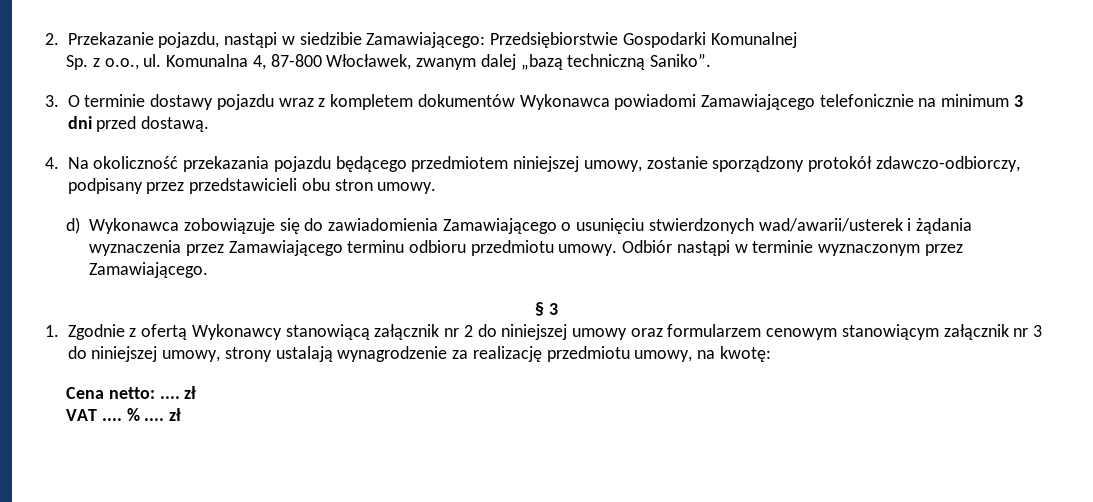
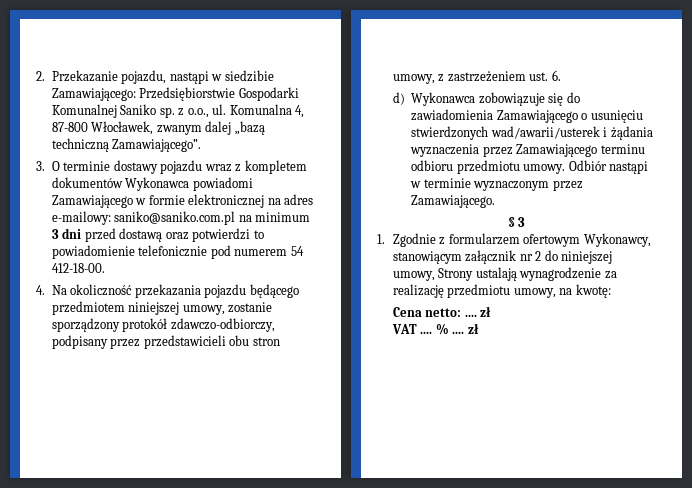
- 2. Przekazanie pojazdu, nastąpi w siedzibie Zamawiającego: Przedsiębiorstwie Gospodarki Komunalnej
- Sp. z o.o., ul.
+ 2. Przekazanie pojazdu, nastąpi w siedzibie Zamawiającego: Przedsiębiorstwie Gospodarki Komunalnej Saniko sp. z o.o., ul.
- Komunalna 4, 87-800 Włocławek, zwanym dalej „bazą techniczną Saniko”.
+ Komunalna 4, 87-800 Włocławek, zwanym dalej „bazą techniczną Zamawiającego”.
- 3. O terminie dostawy pojazdu wraz z kompletem dokumentów Wykonawca powiadomi Zamawiającego telefonicznie na minimum 3 dni przed dostawą.
+ 3. O terminie dostawy pojazdu wraz z kompletem dokumentów Wykonawca powiadomi Zamawiającego w formie elektronicznej na adres e-mailowy: saniko@saniko.com.pl na minimum 3 dni przed dostawą oraz potwierdzi to powiadomienie telefonicznie pod numerem 54 412-18-00.
- 4. Na okoliczność przekazania pojazdu będącego przedmiotem niniejszej umowy, zostanie sporządzony protokół zdawczo-odbiorczy, podpisany przez przedstawicieli obu stron umowy.
+ 4. Na okoliczność przekazania pojazdu będącego przedmiotem niniejszej umowy, zostanie sporządzony protokół zdawczo-odbiorczy, podpisany przez przedstawicieli obu stron umowy, z zastrzeżeniem ust. 6.
- 1. Zgodnie z ofertą Wykonawcy stanowiącą załącznik nr 2 do niniejszej umowy oraz formularzem cenowym stanowiącym załącznik nr 3 do niniejszej umowy, strony ustalają wynagrodzenie za realizację przedmiotu umowy, na kwotę:
+ 1. Zgodnie z formularzem ofertowym Wykonawcy, stanowiącym załącznik nr 2 do niniejszej umowy, Strony ustalają wynagrodzenie za realizację przedmiotu umowy, na kwotę:

